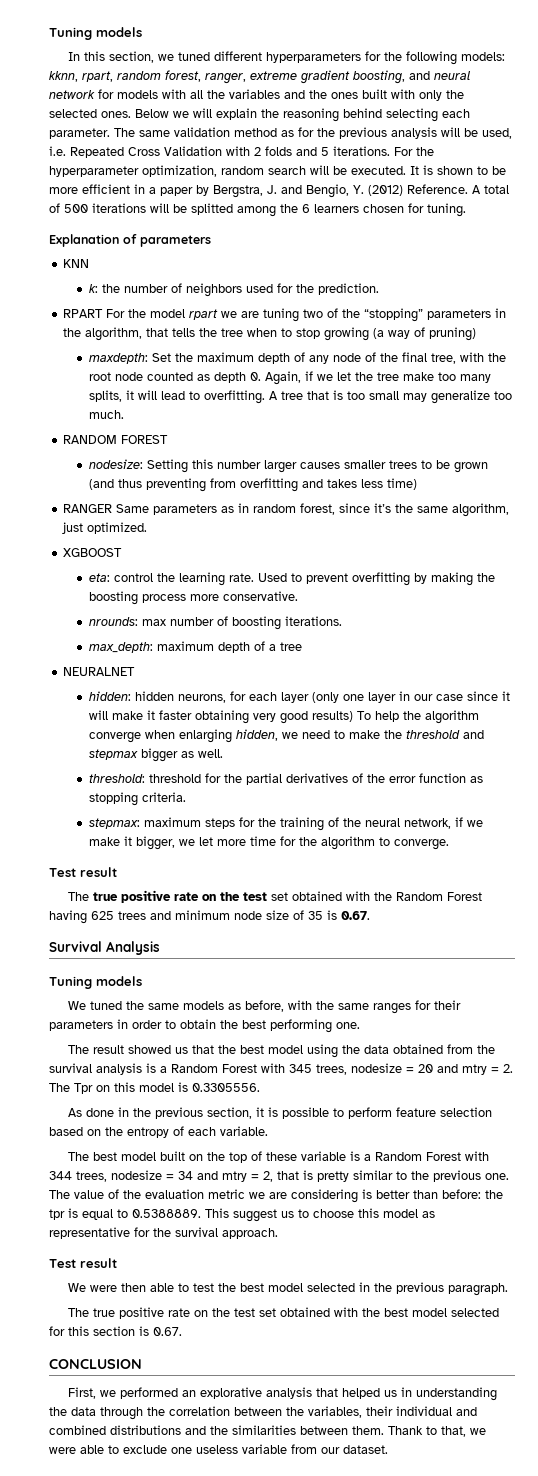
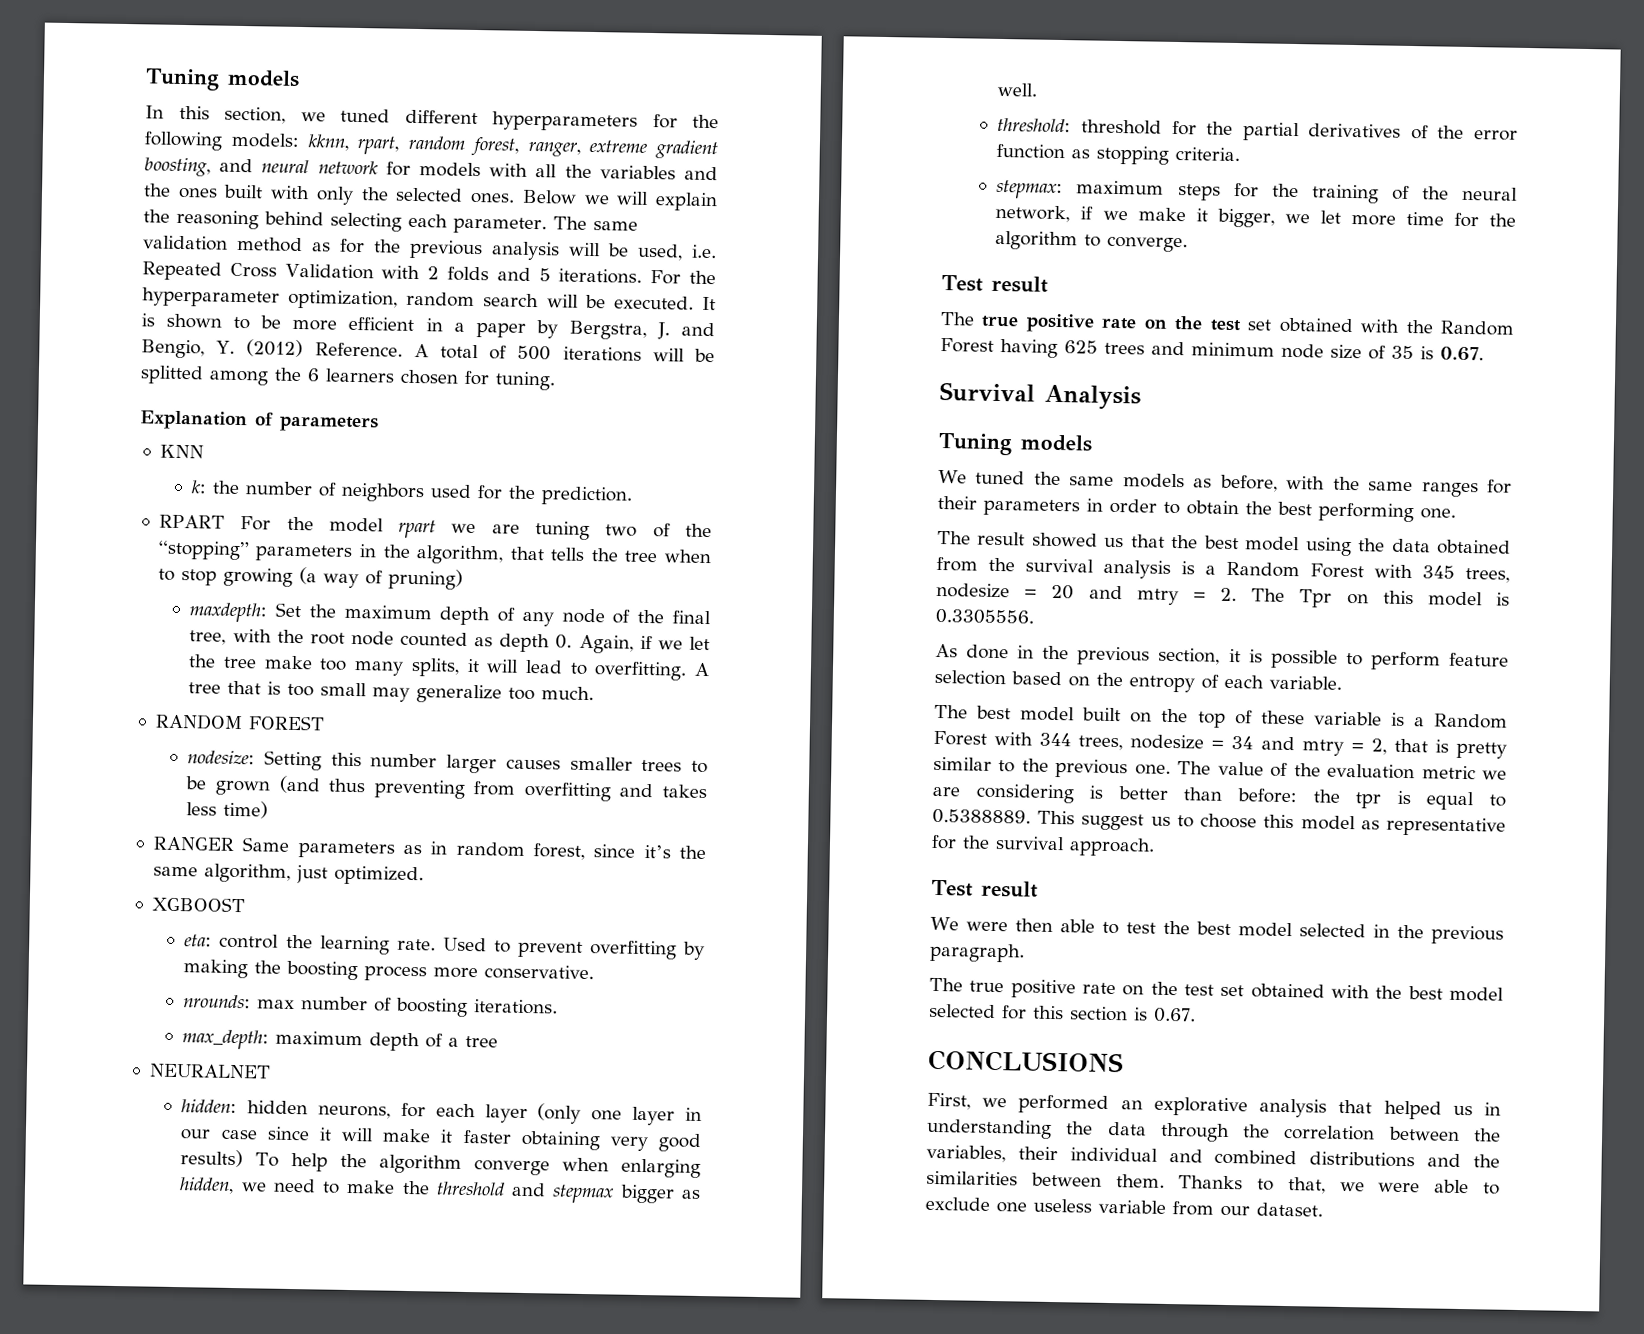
- CONCLUSION
+ CONCLUSIONS
- Thank to that, we were able to exclude one useless variable from our dataset.
+ Thanks to that, we were able to exclude one useless variable from our dataset.

